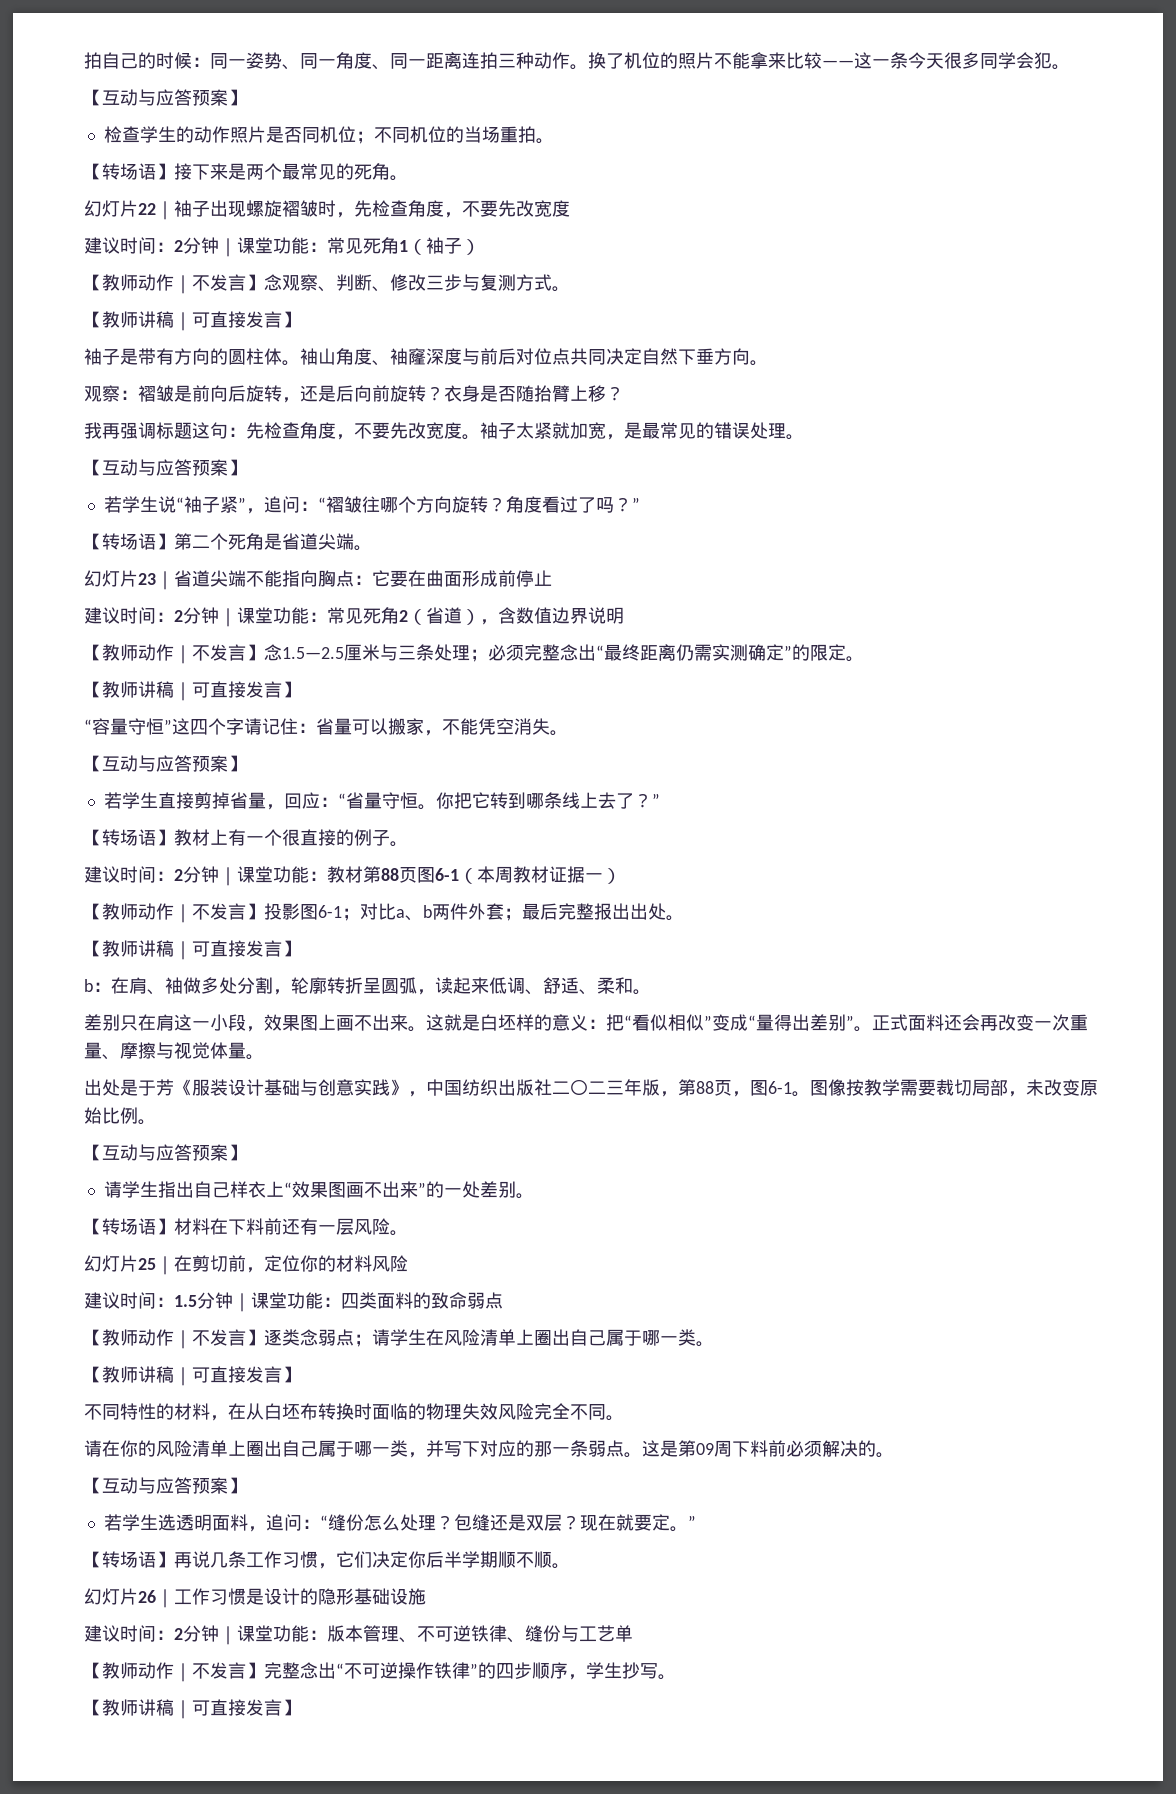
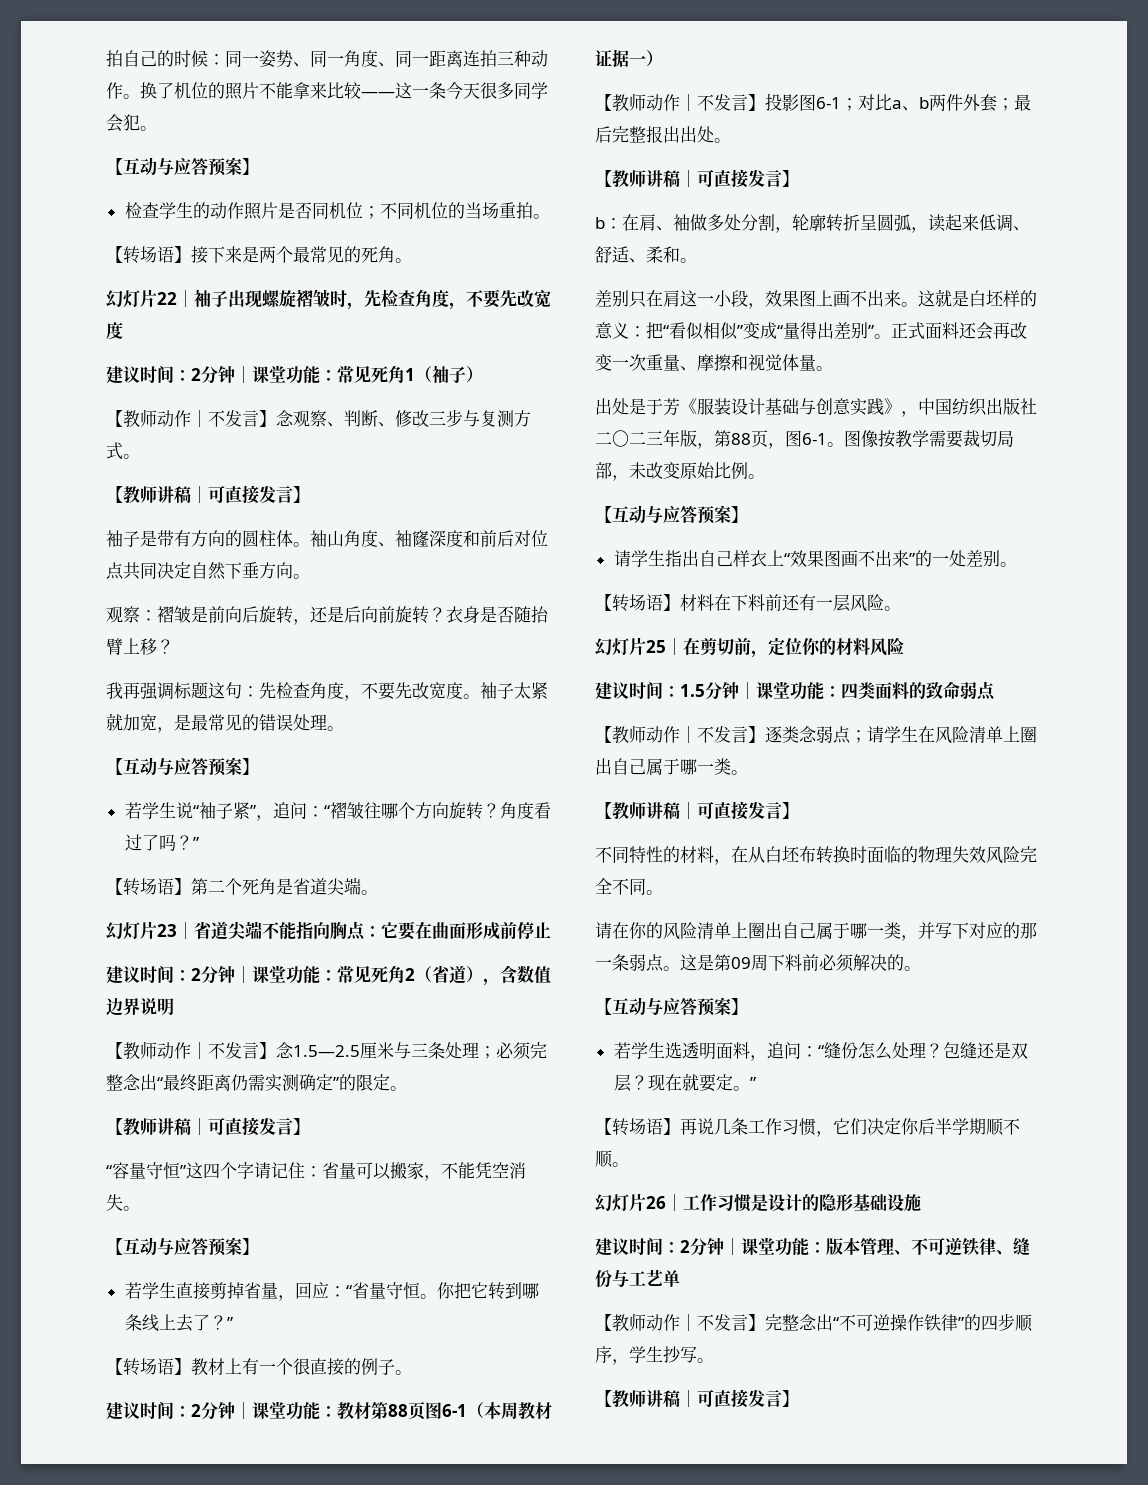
- 袖山角度、袖窿深度与前后对位点共同决定自然下垂方向。
+ 袖山角度、袖窿深度和前后对位点共同决定自然下垂方向。
- 正式面料还会再改变一次重量、摩擦与视觉体量。
+ 正式面料还会再改变一次重量、摩擦和视觉体量。

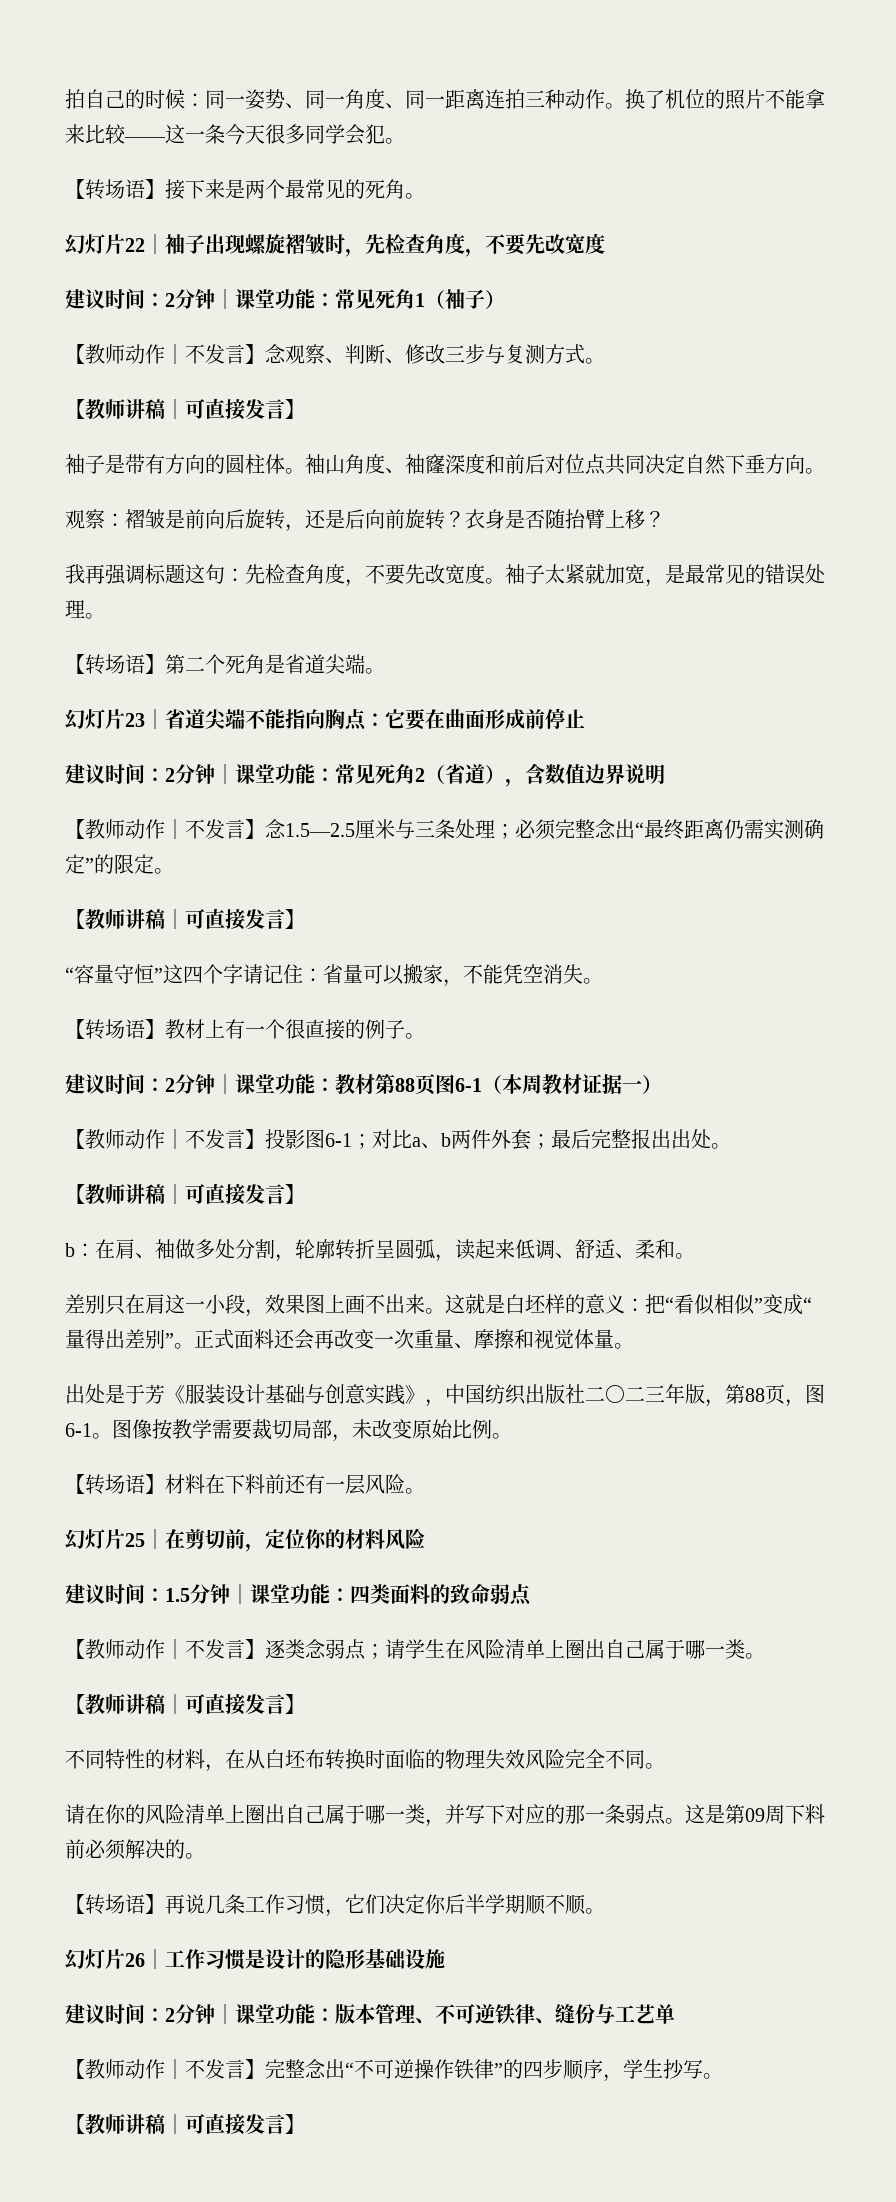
  换了机位的照片不能拿来比较——这一条今天很多同学会犯。
- 【互动与应答预案】
- 检查学生的动作照片是否同机位；不同机位的当场重拍。
  袖子太紧就加宽，是最常见的错误处理。
- 【互动与应答预案】
- 若学生说“袖子紧”，追问：“褶皱往哪个方向旋转？角度看过了吗？”
  “容量守恒”这四个字请记住：省量可以搬家，不能凭空消失。
- 【互动与应答预案】
- 若学生直接剪掉省量，回应：“省量守恒。你把它转到哪条线上去了？”
  图像按教学需要裁切局部，未改变原始比例。
- 【互动与应答预案】
- 请学生指出自己样衣上“效果图画不出来”的一处差别。
  这是第09周下料前必须解决的。
- 【互动与应答预案】
- 若学生选透明面料，追问：“缝份怎么处理？包缝还是双层？现在就要定。”

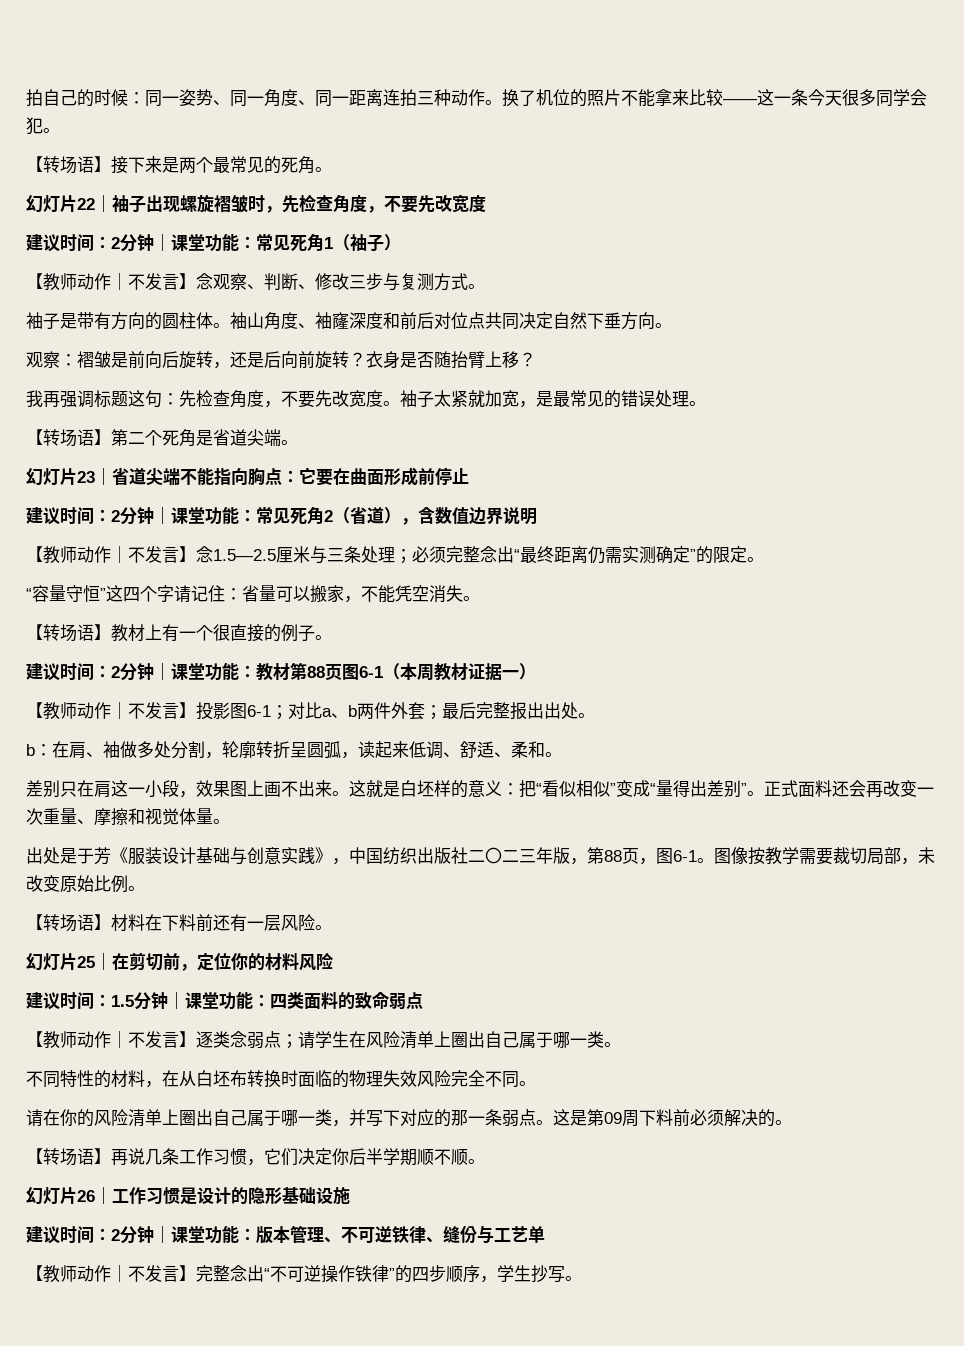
  【教师动作｜不发言】念观察、判断、修改三步与复测方式。
- 【教师讲稿｜可直接发言】
  【教师动作｜不发言】念1.5—2.5厘米与三条处理；必须完整念出“最终距离仍需实测确定”的限定。
- 【教师讲稿｜可直接发言】
  【教师动作｜不发言】投影图6-1；对比a、b两件外套；最后完整报出出处。
- 【教师讲稿｜可直接发言】
  【教师动作｜不发言】逐类念弱点；请学生在风险清单上圈出自己属于哪一类。
- 【教师讲稿｜可直接发言】
  【教师动作｜不发言】完整念出“不可逆操作铁律”的四步顺序，学生抄写。
- 【教师讲稿｜可直接发言】

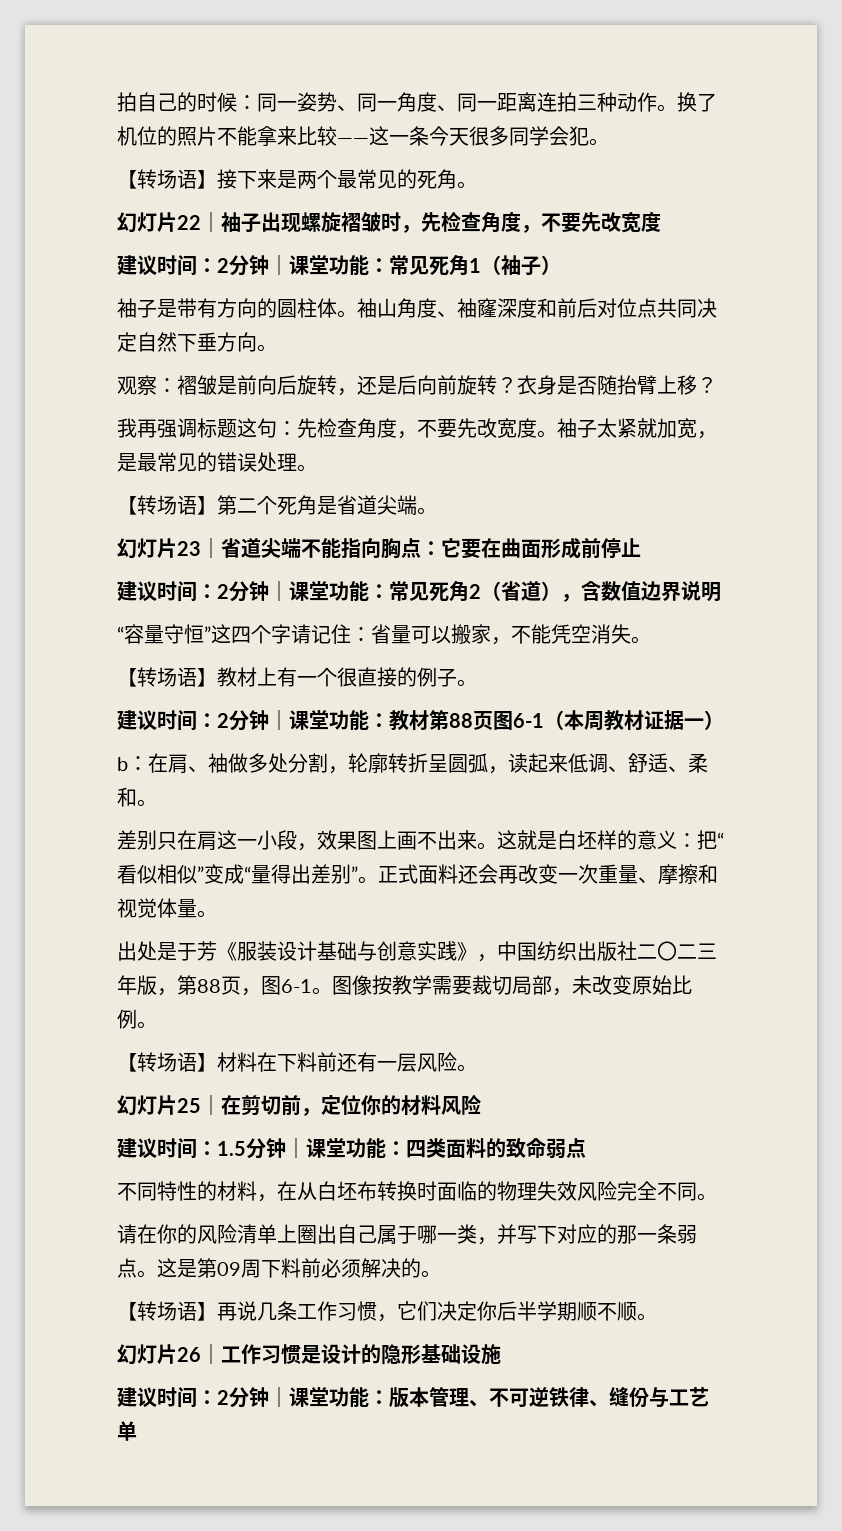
- 【教师动作｜不发言】念观察、判断、修改三步与复测方式。
- 【教师动作｜不发言】念1.5—2.5厘米与三条处理；必须完整念出“最终距离仍需实测确定”的限定。
- 【教师动作｜不发言】投影图6-1；对比a、b两件外套；最后完整报出出处。
- 【教师动作｜不发言】逐类念弱点；请学生在风险清单上圈出自己属于哪一类。
- 【教师动作｜不发言】完整念出“不可逆操作铁律”的四步顺序，学生抄写。

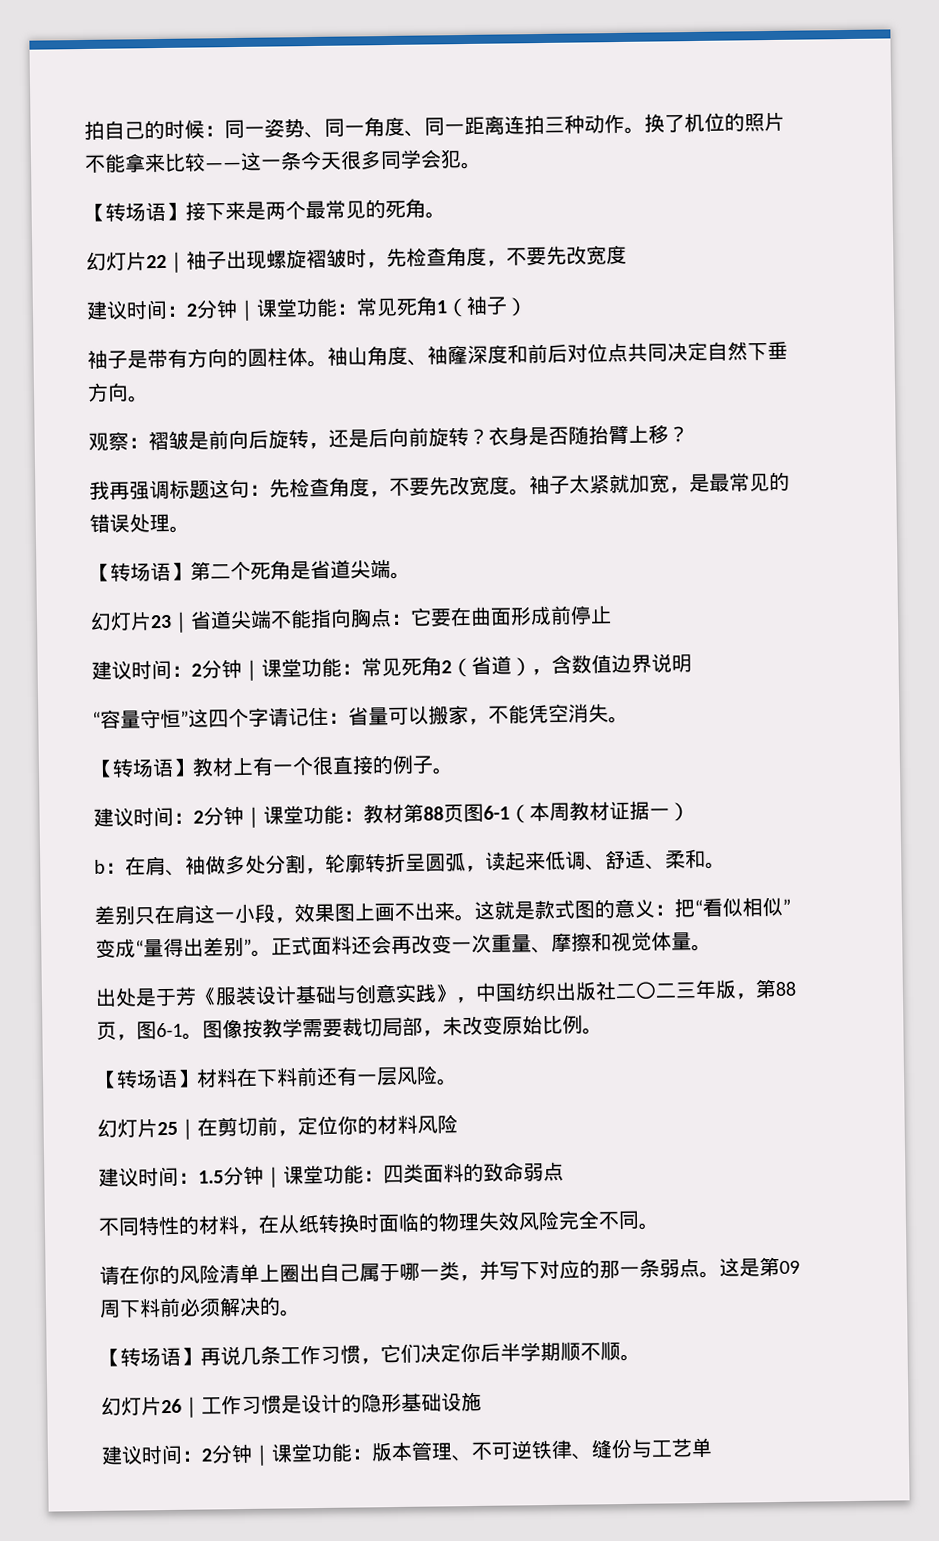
- 这就是白坯样的意义：把“看似相似”变成“量得出差别”。
+ 这就是款式图的意义：把“看似相似”变成“量得出差别”。
- 不同特性的材料，在从白坯布转换时面临的物理失效风险完全不同。
+ 不同特性的材料，在从纸转换时面临的物理失效风险完全不同。

